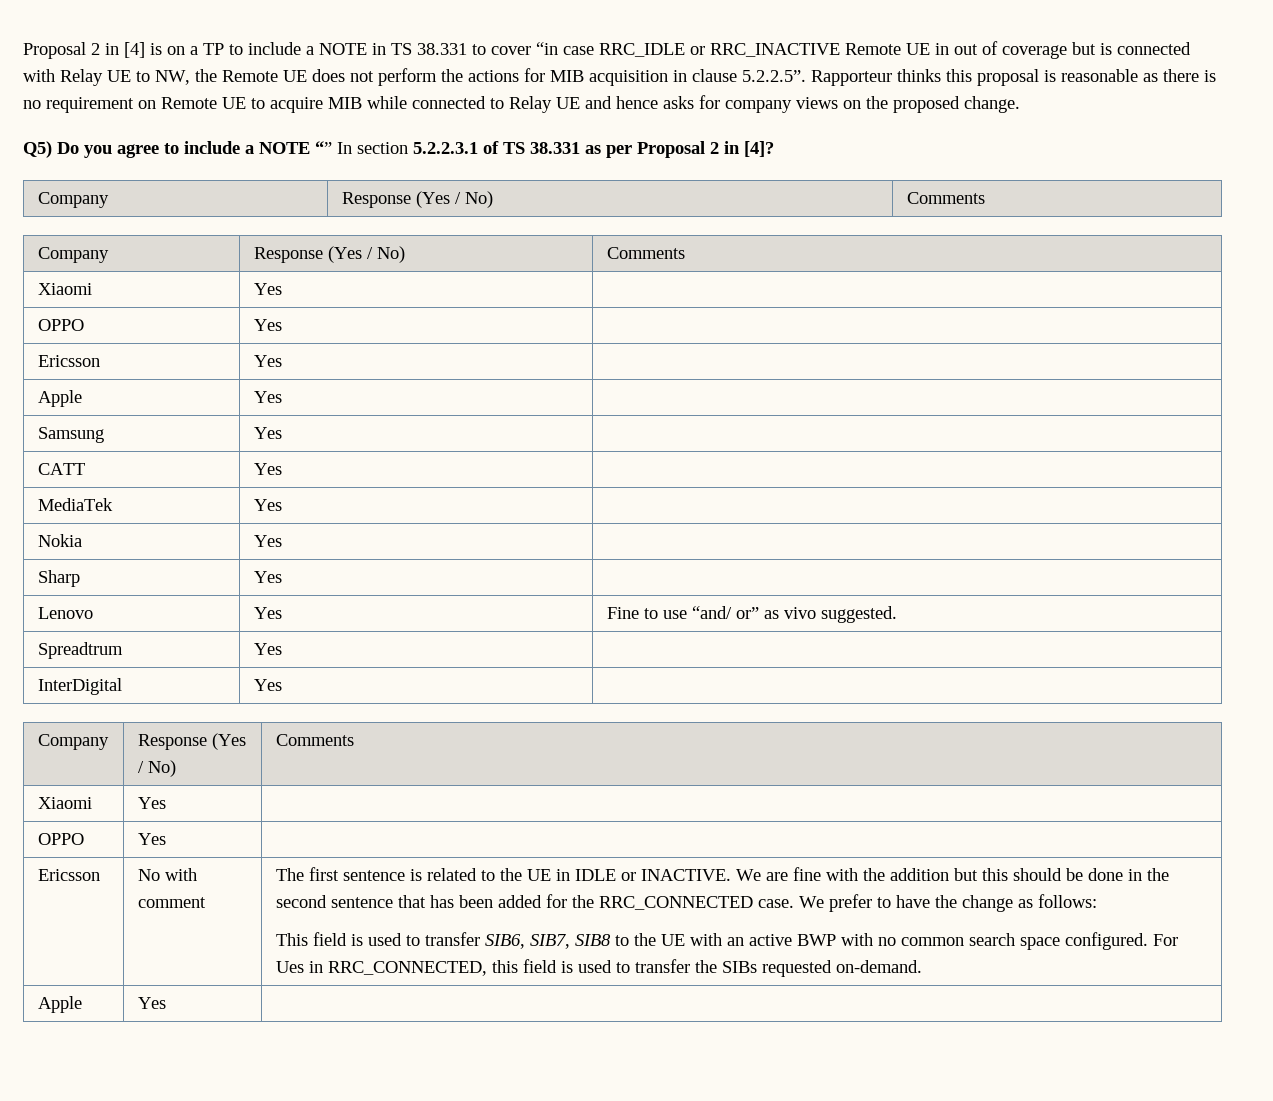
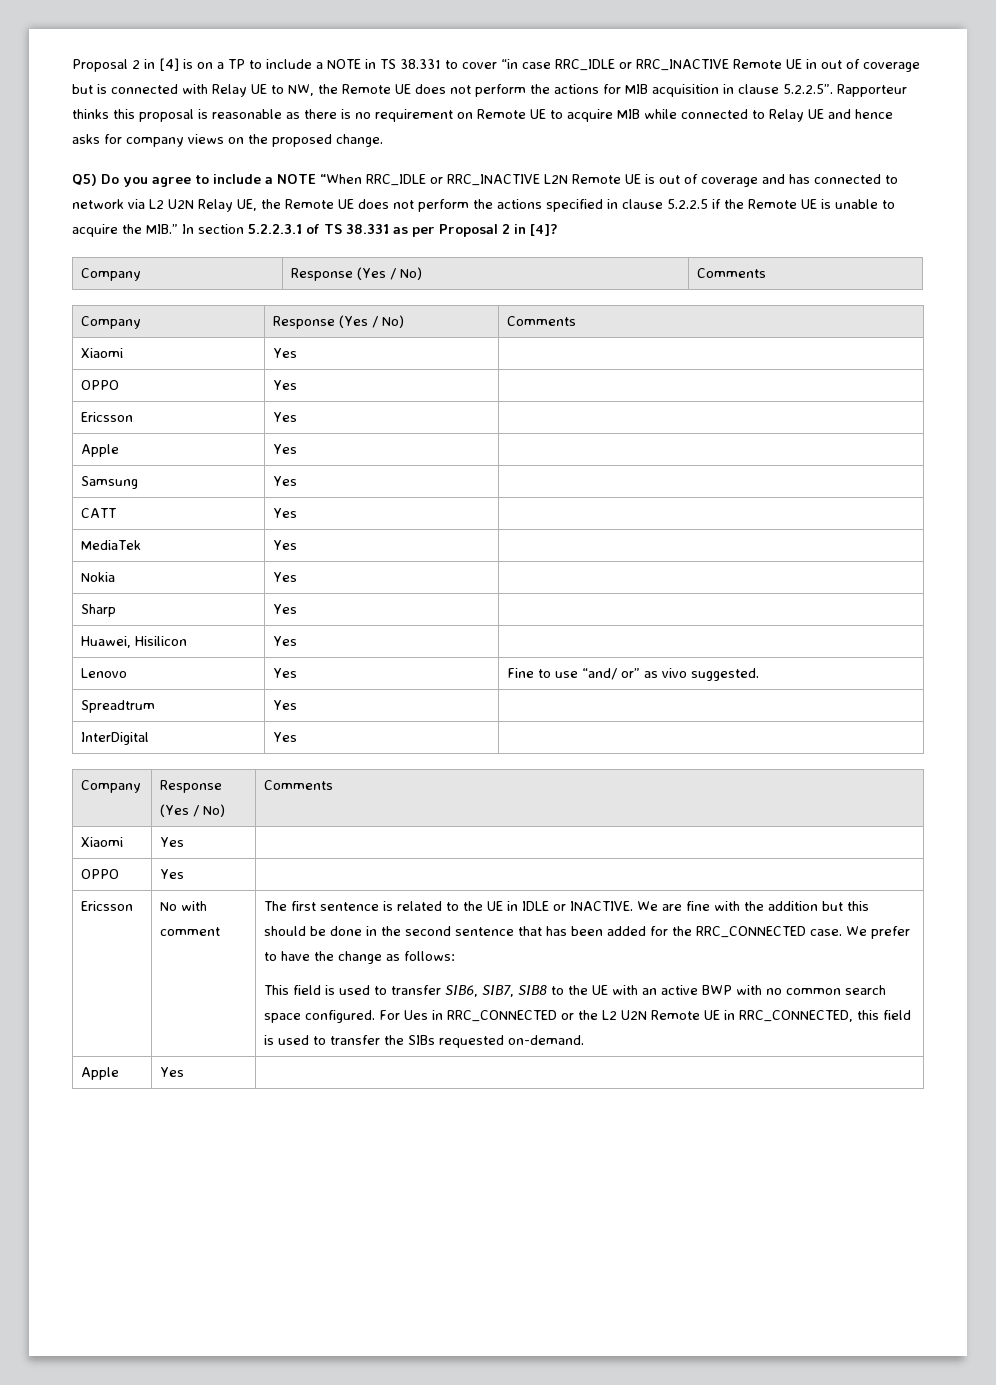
- Q5) Do you agree to include a NOTE “” In section 5.2.2.3.1 of TS 38.331 as per Proposal 2 in [4]?
+ Q5) Do you agree to include a NOTE “When RRC_IDLE or RRC_INACTIVE L2N Remote UE is out of coverage and has connected to network via L2 U2N Relay UE, the Remote UE does not perform the actions specified in clause 5.2.2.5 if the Remote UE is unable to acquire the MIB.” In section 5.2.2.3.1 of TS 38.331 as per Proposal 2 in [4]?
+ Huawei, Hisilicon | Yes |
- For Ues in RRC_CONNECTED, this field is used to transfer the SIBs requested on-demand.
+ For Ues in RRC_CONNECTED or the L2 U2N Remote UE in RRC_CONNECTED, this field is used to transfer the SIBs requested on-demand.

